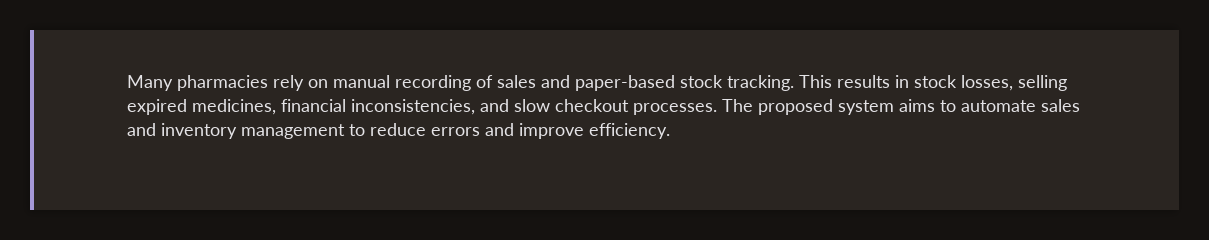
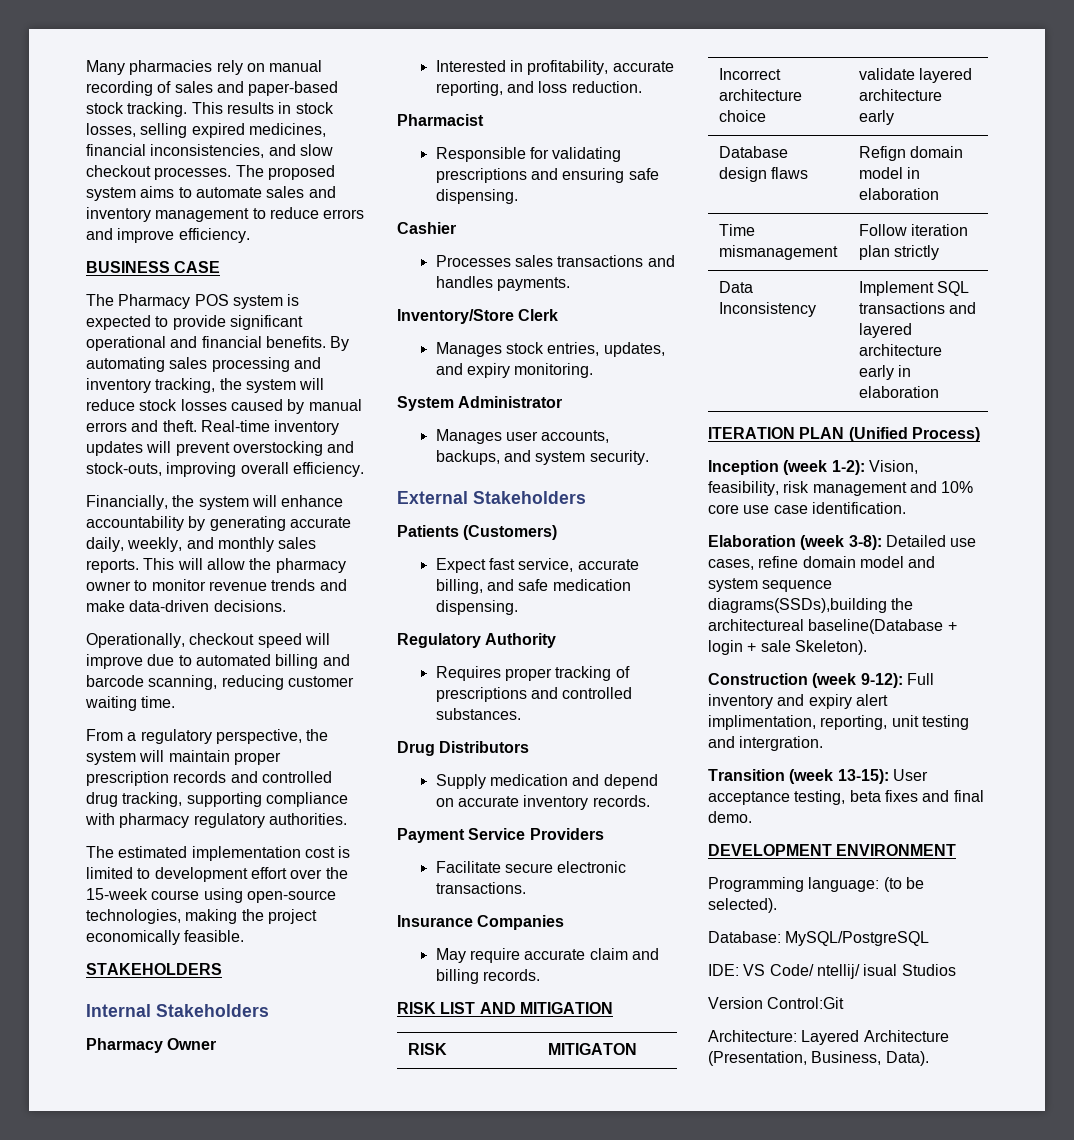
+ BUSINESS CASE
+ The Pharmacy POS system is expected to provide significant operational and financial benefits. By automating sales processing and inventory tracking, the system will reduce stock losses caused by manual errors and theft. Real-time inventory updates will prevent overstocking and stock-outs, improving overall efficiency.
+ Financially, the system will enhance accountability by generating accurate daily, weekly, and monthly sales reports. This will allow the pharmacy owner to monitor revenue trends and make data-driven decisions.
+ Operationally, checkout speed will improve due to automated billing and barcode scanning, reducing customer waiting time.
+ From a regulatory perspective, the system will maintain proper prescription records and controlled drug tracking, supporting compliance with pharmacy regulatory authorities.
+ The estimated implementation cost is limited to development effort over the 15-week course using open-source technologies, making the project economically feasible.
+ STAKEHOLDERS
+ Internal Stakeholders
+ Pharmacy Owner
+ Interested in profitability, accurate reporting, and loss reduction.
+ Pharmacist
+ Responsible for validating prescriptions and ensuring safe dispensing.
+ Cashier
+ Processes sales transactions and handles payments.
+ Inventory/Store Clerk
+ Manages stock entries, updates, and expiry monitoring.
+ System Administrator
+ Manages user accounts, backups, and system security.
+ External Stakeholders
+ Patients (Customers)
+ Expect fast service, accurate billing, and safe medication dispensing.
+ Regulatory Authority
+ Requires proper tracking of prescriptions and controlled substances.
+ Drug Distributors
+ Supply medication and depend on accurate inventory records.
+ Payment Service Providers
+ Facilitate secure electronic transactions.
+ Insurance Companies
+ May require accurate claim and billing records.
+ RISK LIST AND MITIGATION
+ RISK | MITIGATON
+ Incorrect architecture choice | validate layered architecture early
+ Database design flaws | Refign domain model in elaboration
+ Time mismanagement | Follow iteration plan strictly
+ Data Inconsistency | Implement SQL transactions and layered architecture early in elaboration
+ ITERATION PLAN (Unified Process)
+ Inception (week 1-2): Vision, feasibility, risk management and 10% core use case identification.
+ Elaboration (week 3-8): Detailed use cases, refine domain model and system sequence diagrams(SSDs),building the architectureal baseline(Database + login + sale Skeleton).
+ Construction (week 9-12): Full inventory and expiry alert implimentation, reporting, unit testing and intergration.
+ Transition (week 13-15): User acceptance testing, beta fixes and final demo.
+ DEVELOPMENT ENVIRONMENT
+ Programming language: (to be selected).
+ Database: MySQL/PostgreSQL
+ IDE: VS Code/ ntellij/ isual Studios
+ Version Control:Git
+ Architecture: Layered Architecture (Presentation, Business, Data).

